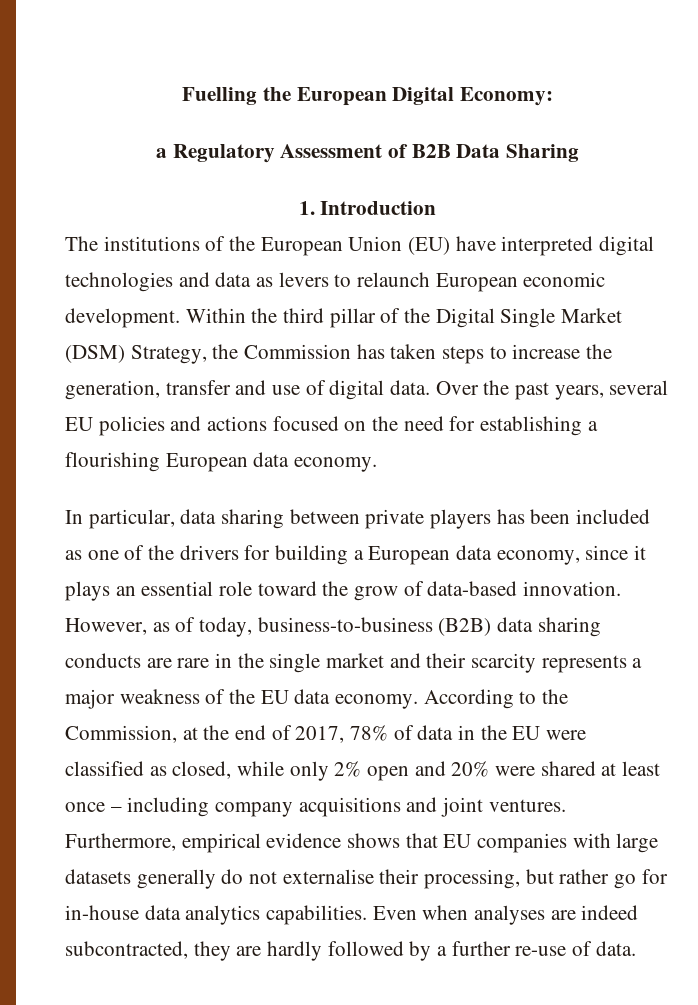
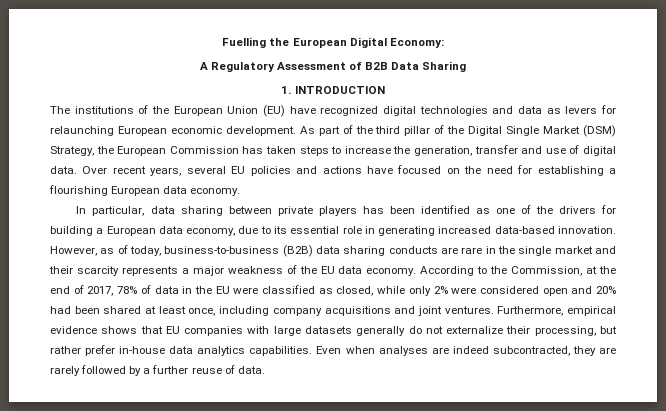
- a Regulatory Assessment of B2B Data Sharing
+ A Regulatory Assessment of B2B Data Sharing
- 1. Introduction
+ 1. INTRODUCTION
- The institutions of the European Union (EU) have interpreted digital technologies and data as levers to relaunch European economic development.
+ The institutions of the European Union (EU) have recognized digital technologies and data as levers for relaunching European economic development.
- Within the third pillar of the Digital Single Market (DSM) Strategy, the Commission has taken steps to increase the generation, transfer and use of digital data.
+ As part of the third pillar of the Digital Single Market (DSM) Strategy, the European Commission has taken steps to increase the generation, transfer and use of digital data.
- Over the past years, several EU policies and actions focused on the need for establishing a flourishing European data economy.
+ Over recent years, several EU policies and actions have focused on the need for establishing a flourishing European data economy.
- In particular, data sharing between private players has been included as one of the drivers for building a European data economy, since it plays an essential role toward the grow of data-based innovation.
+ In particular, data sharing between private players has been identified as one of the drivers for building a European data economy, due to its essential role in generating increased data-based innovation.
- According to the Commission, at the end of 2017, 78% of data in the EU were classified as closed, while only 2% open and 20% were shared at least once – including company acquisitions and joint ventures.
+ According to the Commission, at the end of 2017, 78% of data in the EU were classified as closed, while only 2% were considered open and 20% had been shared at least once, including company acquisitions and joint ventures.
- Furthermore, empirical evidence shows that EU companies with large datasets generally do not externalise their processing, but rather go for in-house data analytics capabilities.
+ Furthermore, empirical evidence shows that EU companies with large datasets generally do not externalize their processing, but rather prefer in-house data analytics capabilities.
- Even when analyses are indeed subcontracted, they are hardly followed by a further re-use of data.
+ Even when analyses are indeed subcontracted, they are rarely followed by a further reuse of data.

